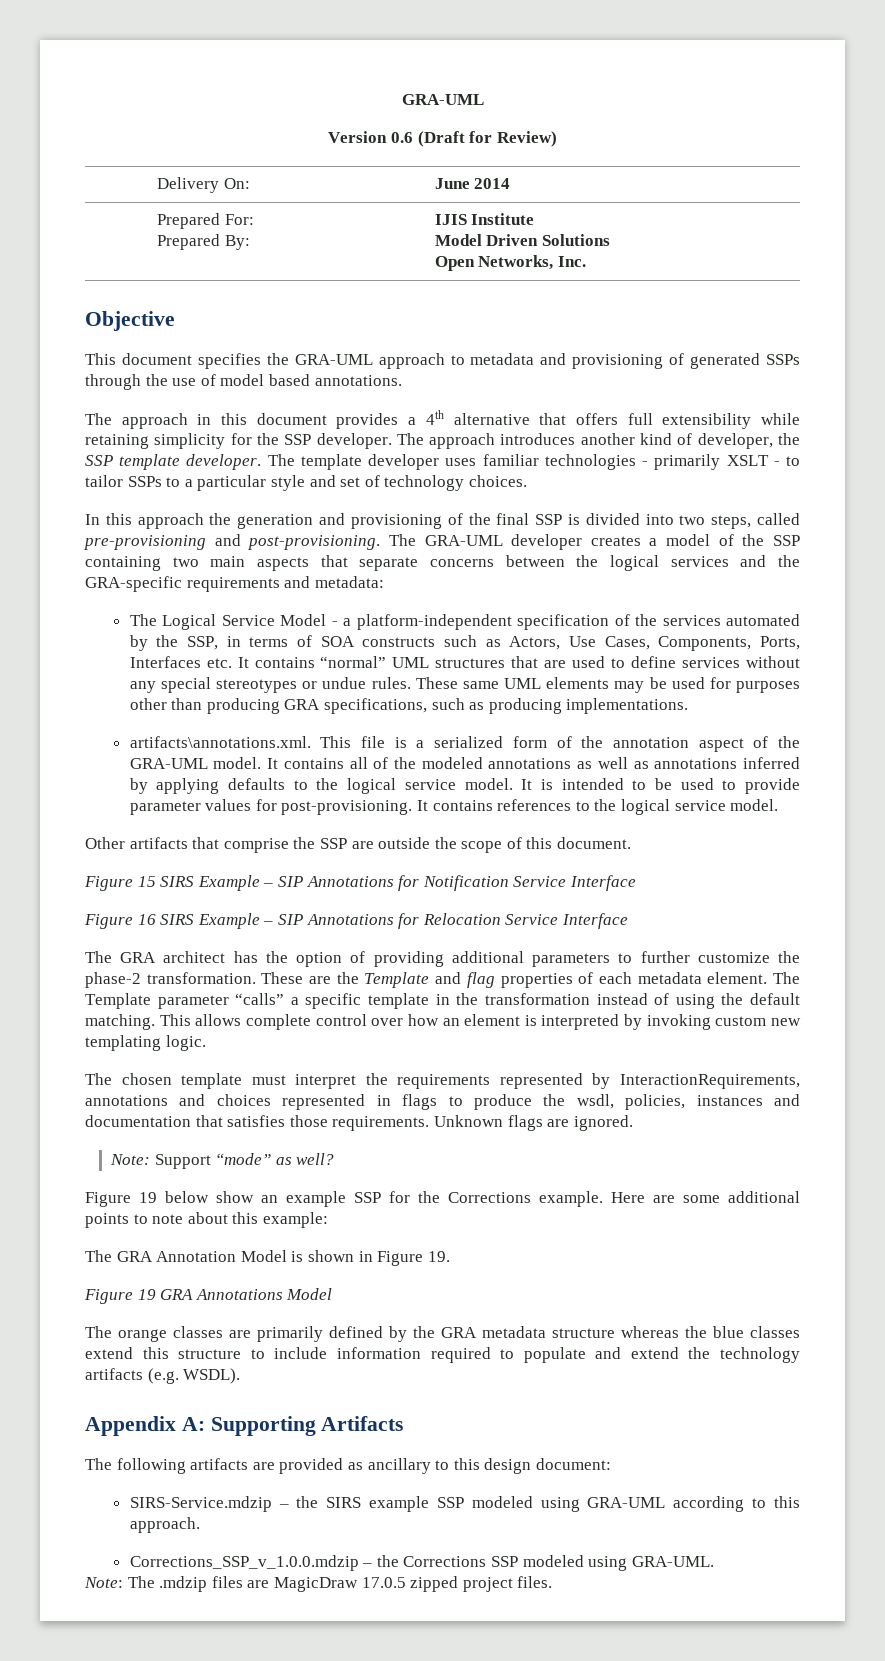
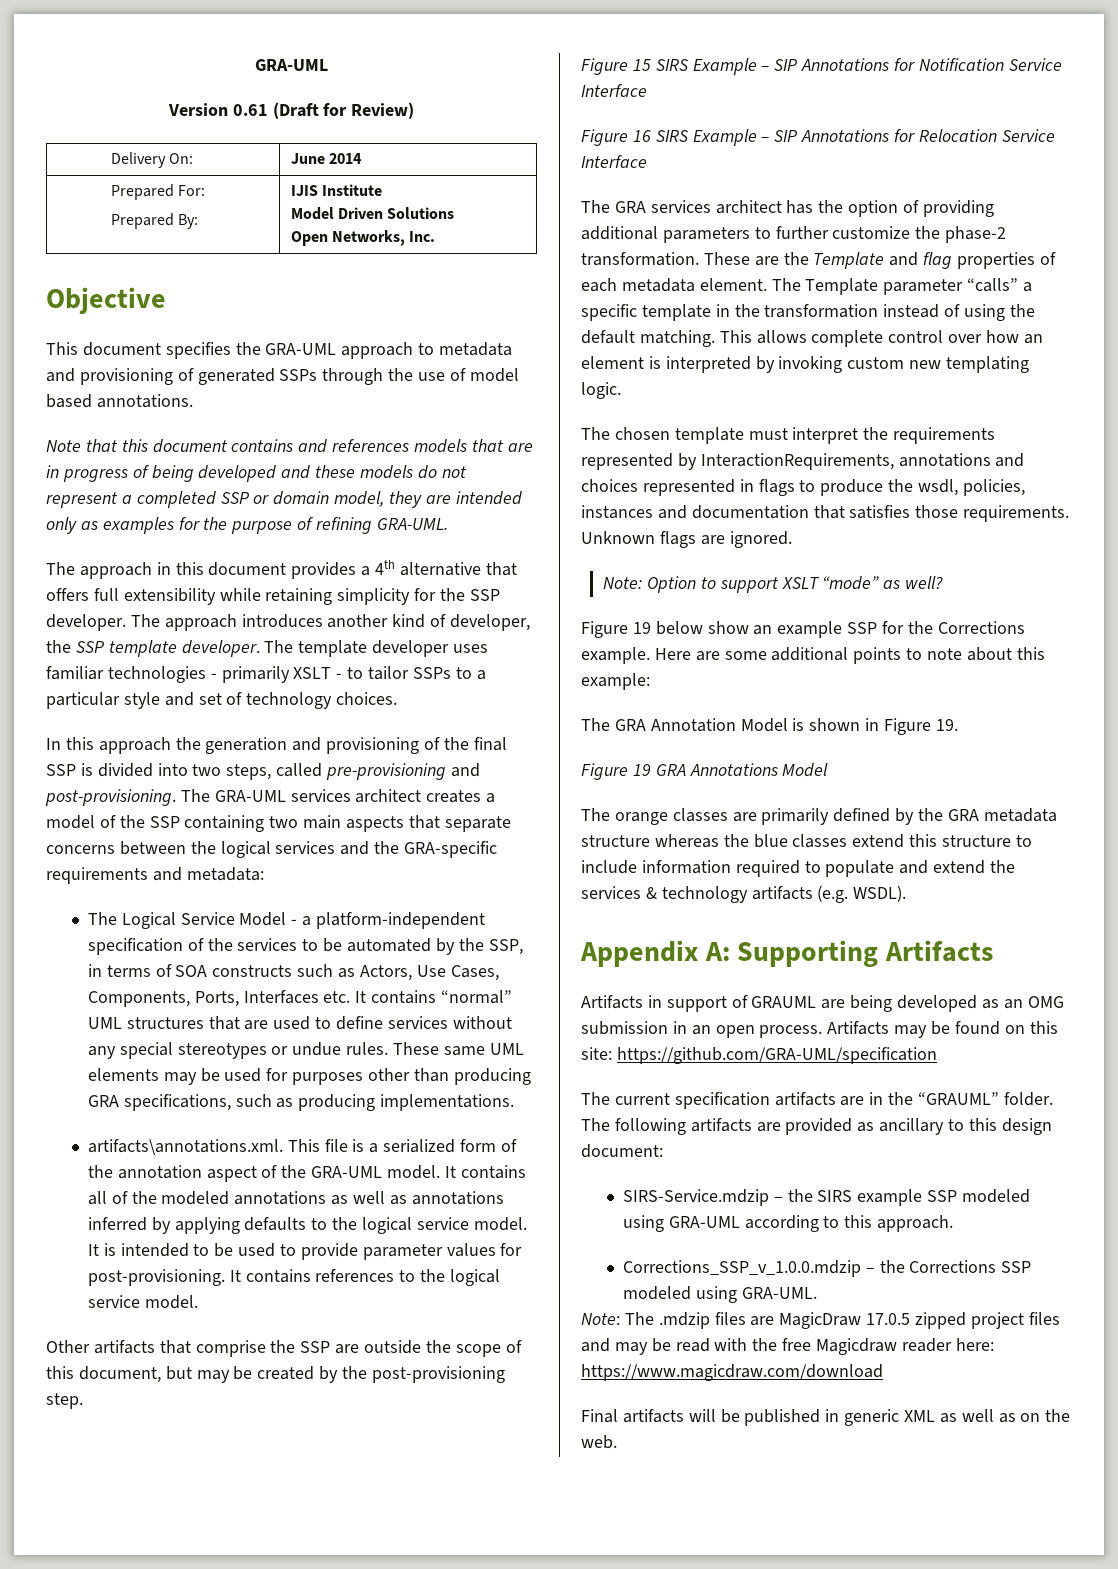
- Version 0.6 (Draft for Review)
+ Version 0.61 (Draft for Review)
+ Note that this document contains and references models that are in progress of being developed and these models do not represent a completed SSP or domain model, they are intended only as examples for the purpose of refining GRA-UML.
- The GRA-UML developer creates a model of the SSP containing two main aspects that separate concerns between the logical services and the GRA-specific requirements and metadata:
+ The GRA-UML services architect creates a model of the SSP containing two main aspects that separate concerns between the logical services and the GRA-specific requirements and metadata:
- The Logical Service Model - a platform-independent specification of the services automated by the SSP, in terms of SOA constructs such as Actors, Use Cases, Components, Ports, Interfaces etc. It contains “normal” UML structures that are used to define services without any special stereotypes or undue rules.
+ The Logical Service Model - a platform-independent specification of the services to be automated by the SSP, in terms of SOA constructs such as Actors, Use Cases, Components, Ports, Interfaces etc. It contains “normal” UML structures that are used to define services without any special stereotypes or undue rules.
- Other artifacts that comprise the SSP are outside the scope of this document.
+ Other artifacts that comprise the SSP are outside the scope of this document, but may be created by the post-provisioning step.
- The GRA architect has the option of providing additional parameters to further customize the phase-2 transformation.
+ The GRA services architect has the option of providing additional parameters to further customize the phase-2 transformation.
- Note: Support “mode” as well?
+ Note: Option to support XSLT “mode” as well?
- The orange classes are primarily defined by the GRA metadata structure whereas the blue classes extend this structure to include information required to populate and extend the technology artifacts (e.g. WSDL).
+ The orange classes are primarily defined by the GRA metadata structure whereas the blue classes extend this structure to include information required to populate and extend the services & technology artifacts (e.g. WSDL).
+ Artifacts in support of GRAUML are being developed as an OMG submission in an open process. Artifacts may be found on this site: https://github.com/GRA-UML/specification
+ The current specification artifacts are in the “GRAUML” folder.
- Note: The .mdzip files are MagicDraw 17.0.5 zipped project files.
+ Note: The .mdzip files are MagicDraw 17.0.5 zipped project files and may be read with the free Magicdraw reader here: https://www.magicdraw.com/download
+ Final artifacts will be published in generic XML as well as on the web.

